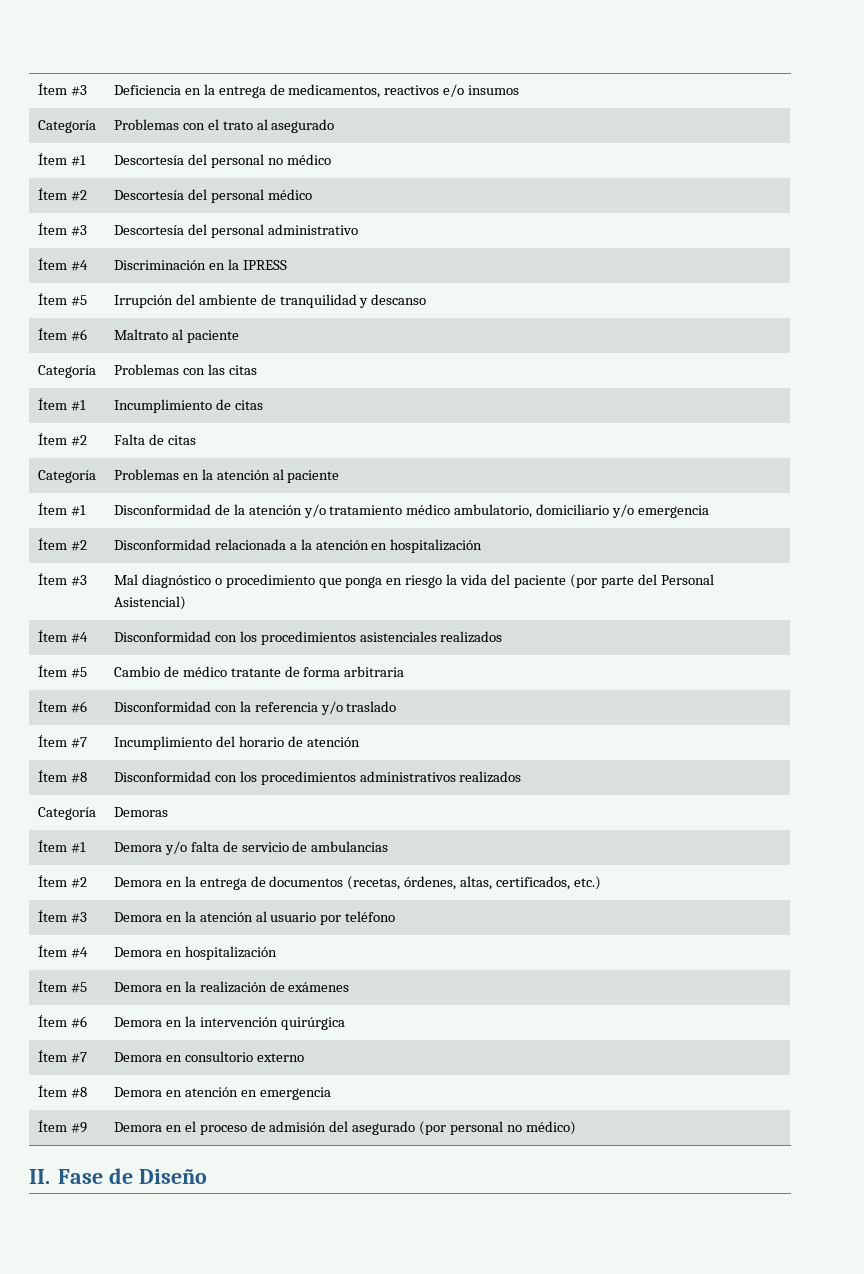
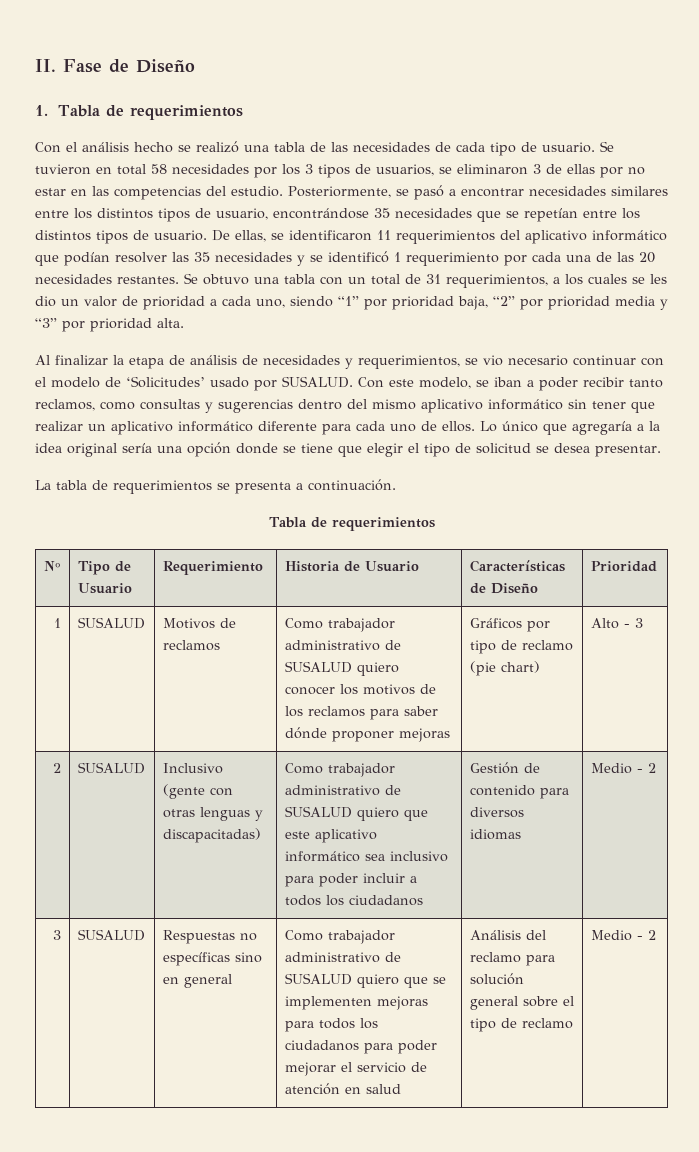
- Ítem #3 | Deficiencia en la entrega de medicamentos, reactivos e/o insumos
- Categoría | Problemas con el trato al asegurado
- Ítem #1 | Descortesía del personal no médico
- Ítem #2 | Descortesía del personal médico
- Ítem #3 | Descortesía del personal administrativo
- Ítem #4 | Discriminación en la IPRESS
- Ítem #5 | Irrupción del ambiente de tranquilidad y descanso
- Ítem #6 | Maltrato al paciente
- Categoría | Problemas con las citas
- Ítem #1 | Incumplimiento de citas
- Ítem #2 | Falta de citas
- Categoría | Problemas en la atención al paciente
- Ítem #1 | Disconformidad de la atención y/o tratamiento médico ambulatorio, domiciliario y/o emergencia
- Ítem #2 | Disconformidad relacionada a la atención en hospitalización
- Ítem #3 | Mal diagnóstico o procedimiento que ponga en riesgo la vida del paciente (por parte del Personal Asistencial)
- Ítem #4 | Disconformidad con los procedimientos asistenciales realizados
- Ítem #5 | Cambio de médico tratante de forma arbitraria
- Ítem #6 | Disconformidad con la referencia y/o traslado
- Ítem #7 | Incumplimiento del horario de atención
- Ítem #8 | Disconformidad con los procedimientos administrativos realizados
- Categoría | Demoras
- Ítem #1 | Demora y/o falta de servicio de ambulancias
- Ítem #2 | Demora en la entrega de documentos (recetas, órdenes, altas, certificados, etc.)
- Ítem #3 | Demora en la atención al usuario por teléfono
- Ítem #4 | Demora en hospitalización
- Ítem #5 | Demora en la realización de exámenes
- Ítem #6 | Demora en la intervención quirúrgica
- Ítem #7 | Demora en consultorio externo
- Ítem #8 | Demora en atención en emergencia
- Ítem #9 | Demora en el proceso de admisión del asegurado (por personal no médico)
  II. Fase de Diseño
+ 1. Tabla de requerimientos
+ Con el análisis hecho se realizó una tabla de las necesidades de cada tipo de usuario. Se tuvieron en total 58 necesidades por los 3 tipos de usuarios, se eliminaron 3 de ellas por no estar en las competencias del estudio. Posteriormente, se pasó a encontrar necesidades similares entre los distintos tipos de usuario, encontrándose 35 necesidades que se repetían entre los distintos tipos de usuario. De ellas, se identificaron 11 requerimientos del aplicativo informático que podían resolver las 35 necesidades y se identificó 1 requerimiento por cada una de las 20 necesidades restantes. Se obtuvo una tabla con un total de 31 requerimientos, a los cuales se les dio un valor de prioridad a cada uno, siendo “1” por prioridad baja, “2” por prioridad media y “3” por prioridad alta.
+ Al finalizar la etapa de análisis de necesidades y requerimientos, se vio necesario continuar con el modelo de ‘Solicitudes’ usado por SUSALUD. Con este modelo, se iban a poder recibir tanto reclamos, como consultas y sugerencias dentro del mismo aplicativo informático sin tener que realizar un aplicativo informático diferente para cada uno de ellos. Lo único que agregaría a la idea original sería una opción donde se tiene que elegir el tipo de solicitud se desea presentar.
+ La tabla de requerimientos se presenta a continuación.
+ Tabla de requerimientos
+ Nº | Tipo de Usuario | Requerimiento | Historia de Usuario | Características de Diseño | Prioridad
+ 1 | SUSALUD | Motivos de reclamos | Como trabajador administrativo de SUSALUD quiero conocer los motivos de los reclamos para saber dónde proponer mejoras | Gráficos por tipo de reclamo (pie chart) | Alto - 3
+ 2 | SUSALUD | Inclusivo (gente con otras lenguas y discapacitadas) | Como trabajador administrativo de SUSALUD quiero que este aplicativo informático sea inclusivo para poder incluir a todos los ciudadanos | Gestión de contenido para diversos idiomas | Medio - 2
+ 3 | SUSALUD | Respuestas no específicas sino en general | Como trabajador administrativo de SUSALUD quiero que se implementen mejoras para todos los ciudadanos para poder mejorar el servicio de atención en salud | Análisis del reclamo para solución general sobre el tipo de reclamo | Medio - 2

